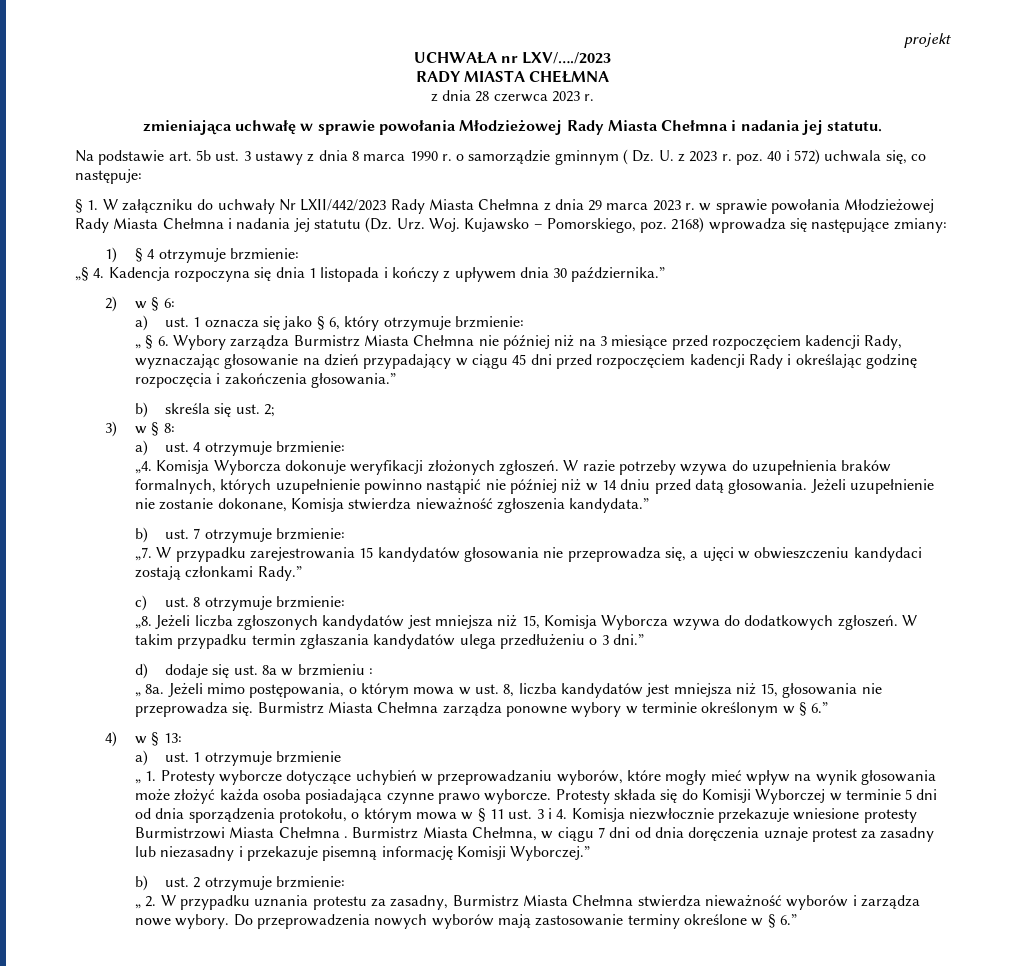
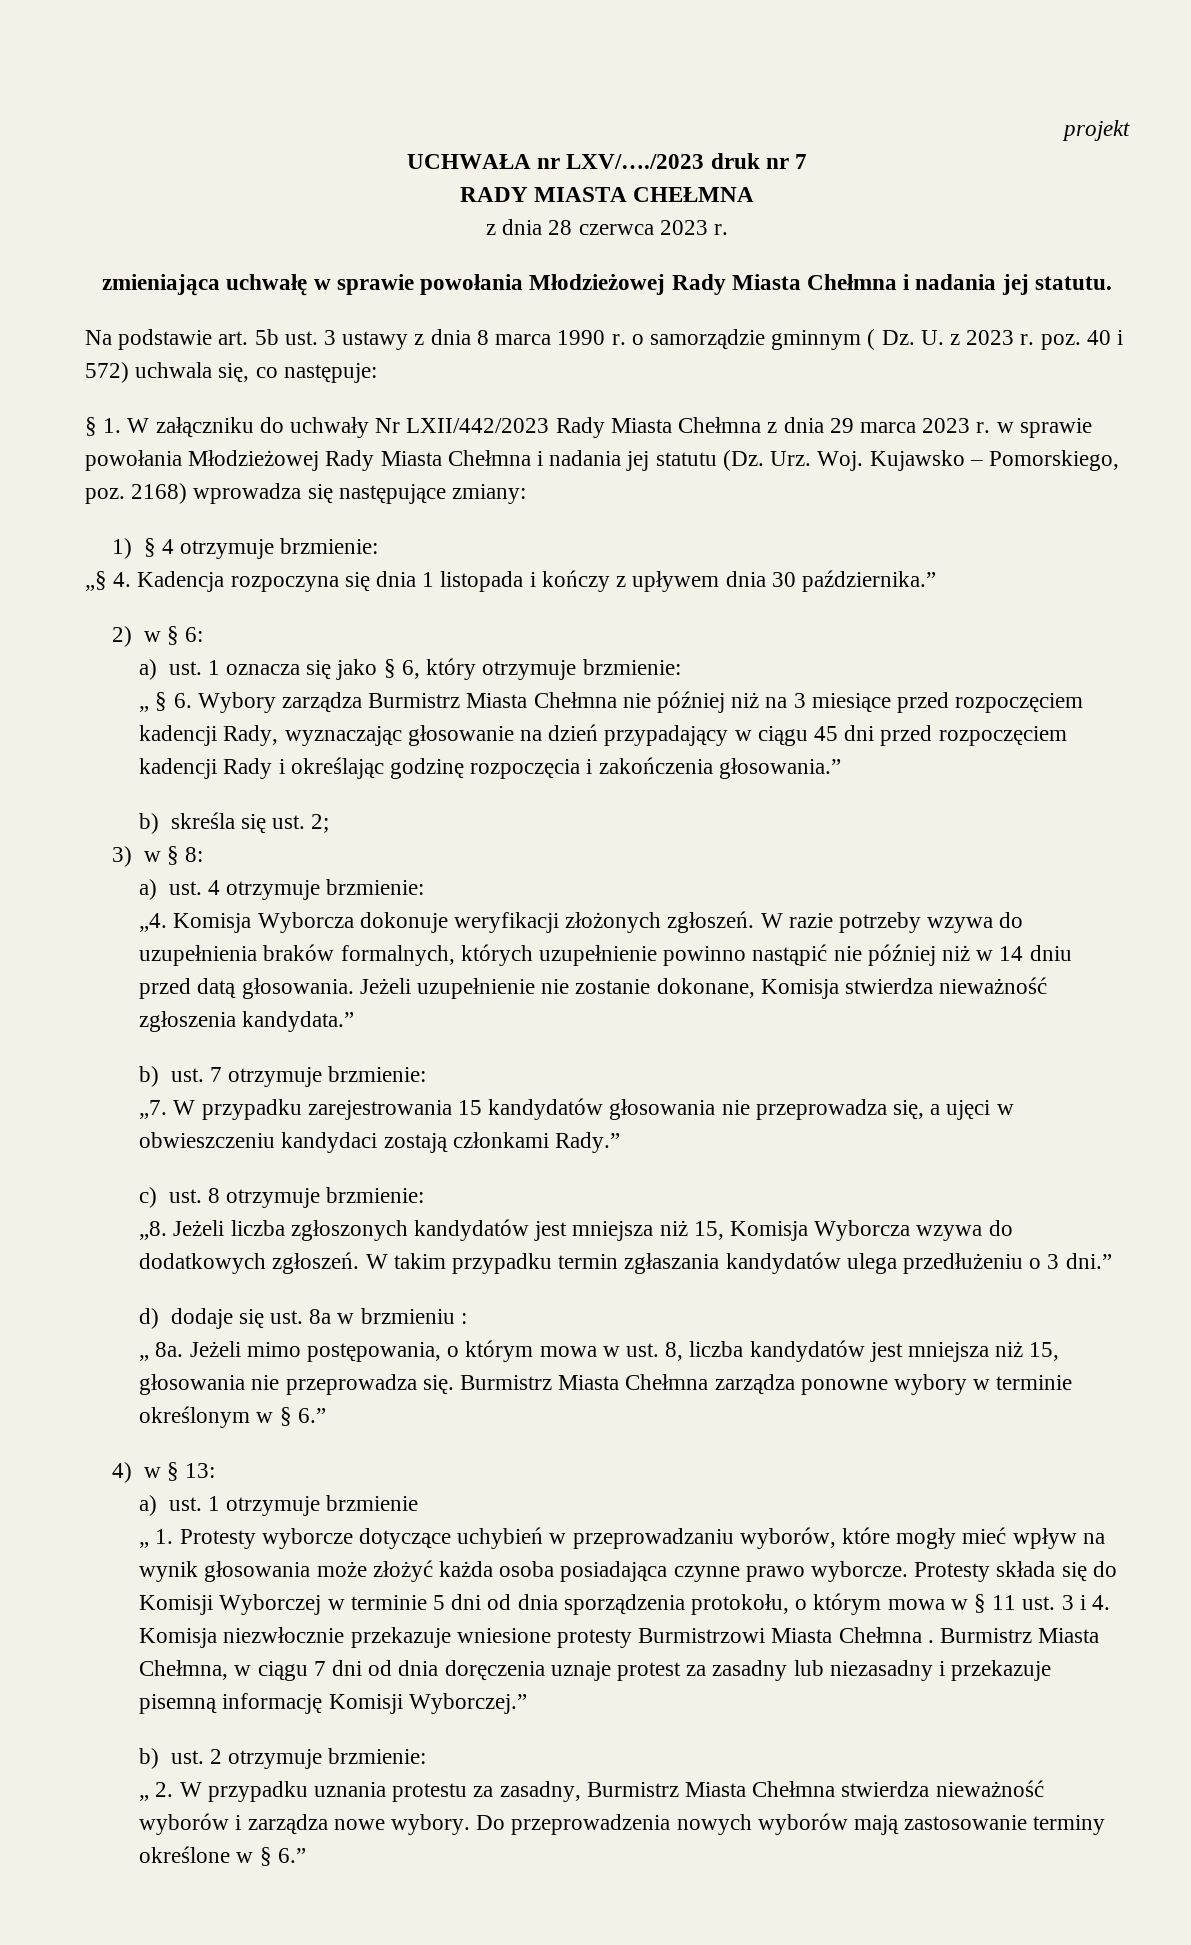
- UCHWAŁA nr LXV/…./2023
+ UCHWAŁA nr LXV/…./2023 druk nr 7

